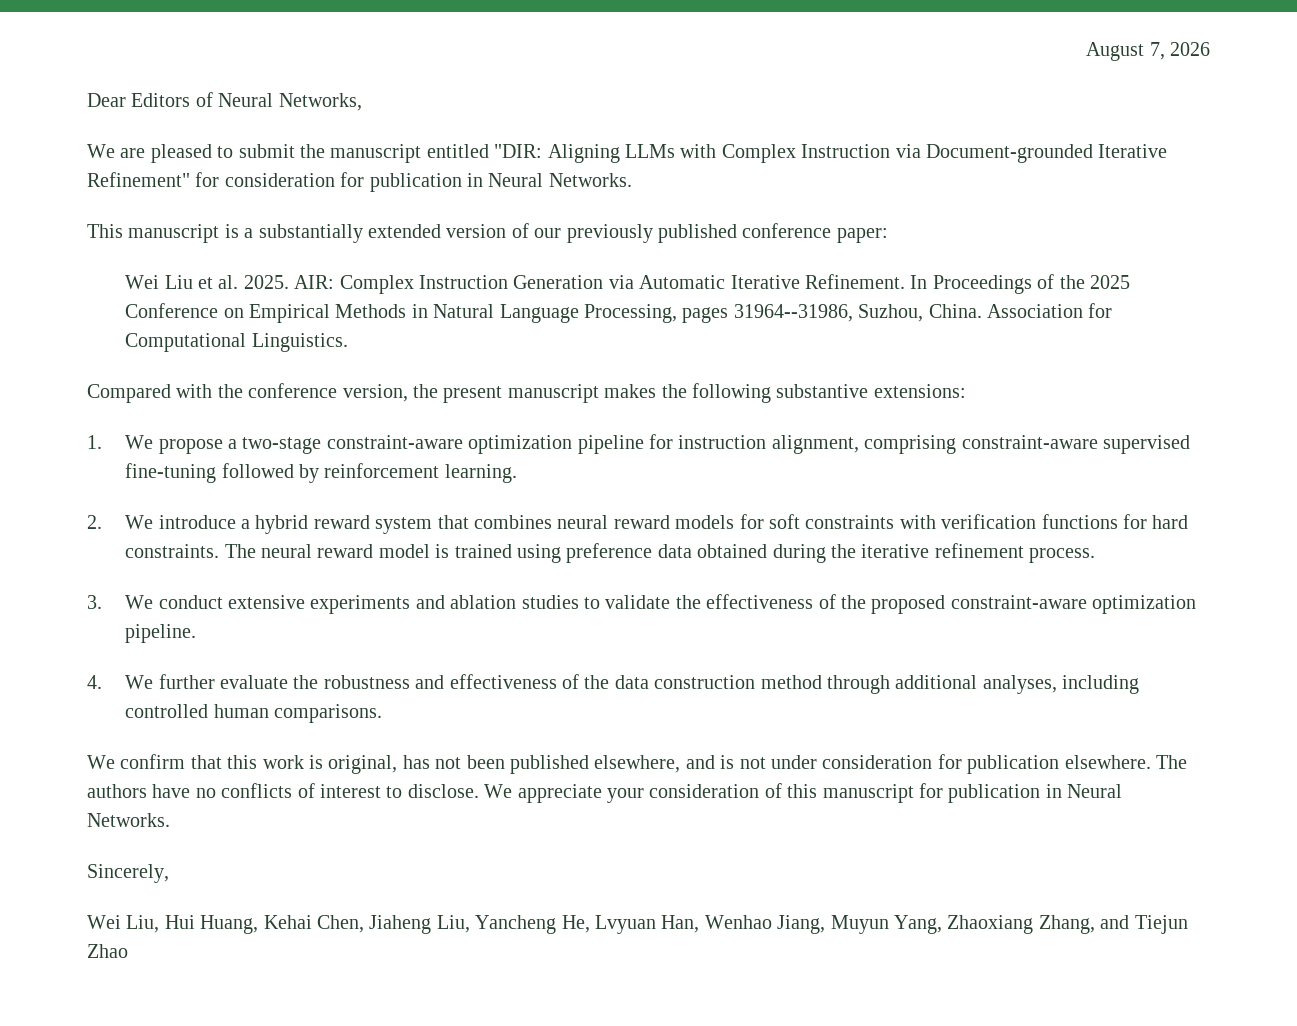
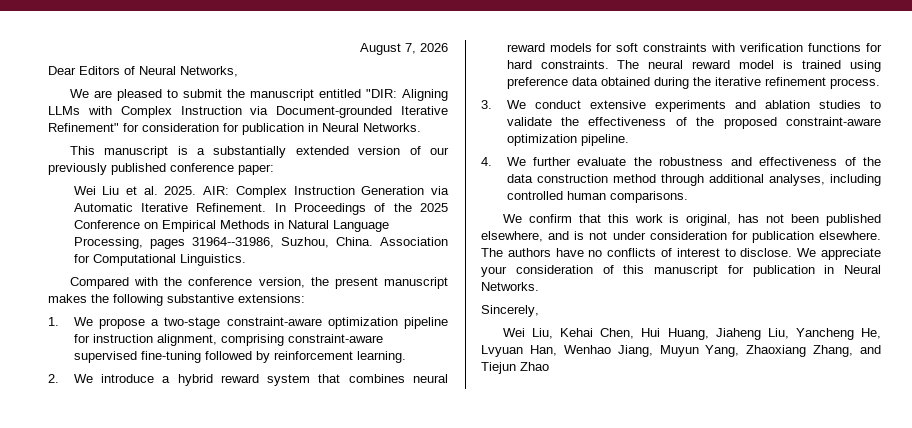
- Wei Liu, Hui Huang, Kehai Chen, Jiaheng Liu, Yancheng He, Lvyuan Han, Wenhao Jiang, Muyun Yang, Zhaoxiang Zhang, and Tiejun Zhao
+ Wei Liu, Kehai Chen, Hui Huang, Jiaheng Liu, Yancheng He, Lvyuan Han, Wenhao Jiang, Muyun Yang, Zhaoxiang Zhang, and Tiejun Zhao

